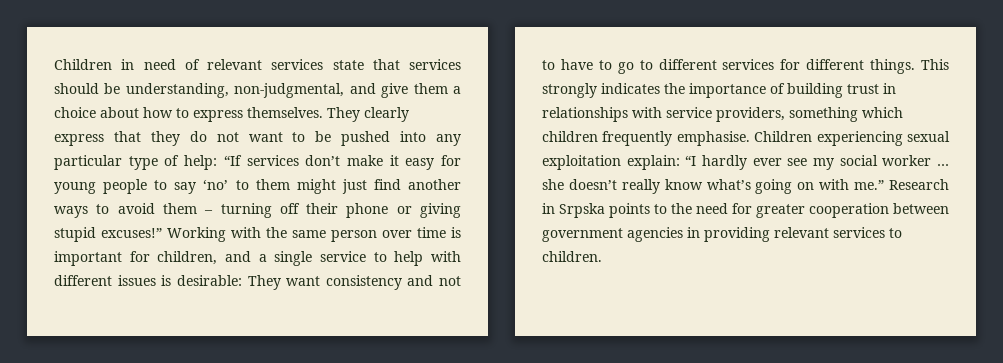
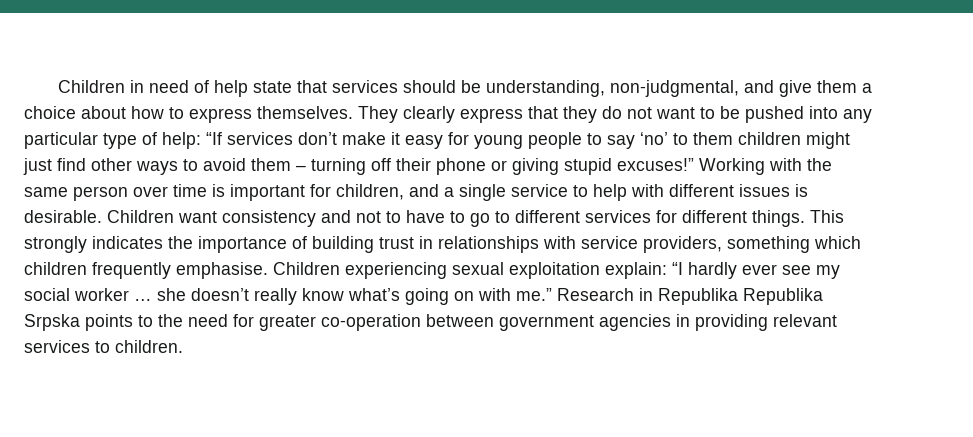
- Children in need of relevant services state that services should be understanding, non-judgmental, and give them a choice about how to express themselves.
+ Children in need of help state that services should be understanding, non-judgmental, and give them a choice about how to express themselves.
- They clearly express that they do not want to be pushed into any particular type of help: “If services don’t make it easy for young people to say ‘no’ to them might just find another ways to avoid them – turning off their phone or giving stupid excuses!”
+ They clearly express that they do not want to be pushed into any particular type of help: “If services don’t make it easy for young people to say ‘no’ to them children might just find other ways to avoid them – turning off their phone or giving stupid excuses!”
- Working with the same person over time is important for children, and a single service to help with different issues is desirable: They want consistency and not to have to go to different services for different things.
+ Working with the same person over time is important for children, and a single service to help with different issues is desirable. Children want consistency and not to have to go to different services for different things.
- Research in Srpska points to the need for greater cooperation between government agencies in providing relevant services to children.
+ Research in Republika Republika Srpska points to the need for greater co-operation between government agencies in providing relevant services to children.

